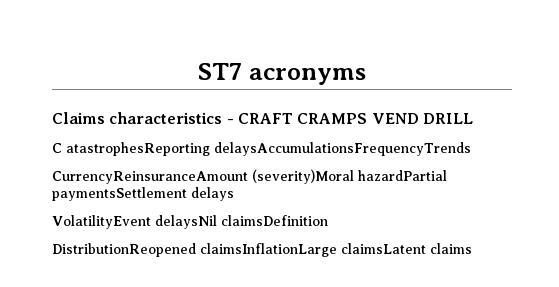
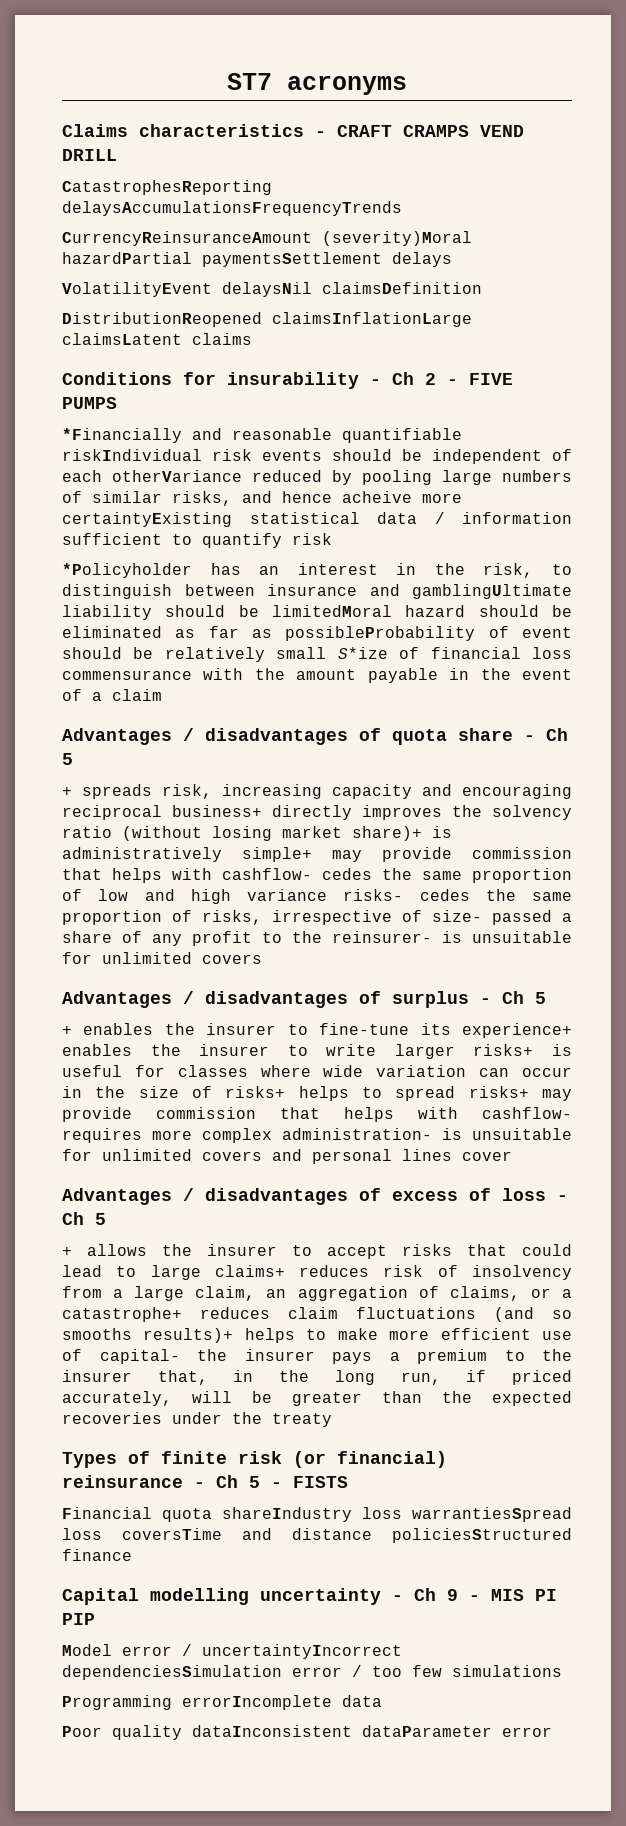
- C atastrophesReporting delaysAccumulationsFrequencyTrends
+ CatastrophesReporting delaysAccumulationsFrequencyTrends
+ Conditions for insurability - Ch 2 - FIVE PUMPS
+ *Financially and reasonable quantifiable riskIndividual risk events should be independent of each otherVariance reduced by pooling large numbers of similar risks, and hence acheive more certaintyExisting statistical data / information sufficient to quantify risk
+ *Policyholder has an interest in the risk, to distinguish between insurance and gamblingUltimate liability should be limitedMoral hazard should be eliminated as far as possibleProbability of event should be relatively small S*ize of financial loss commensurance with the amount payable in the event of a claim
+ Advantages / disadvantages of quota share - Ch 5
+ + spreads risk, increasing capacity and encouraging reciprocal business+ directly improves the solvency ratio (without losing market share)+ is administratively simple+ may provide commission that helps with cashflow- cedes the same proportion of low and high variance risks- cedes the same proportion of risks, irrespective of size- passed a share of any profit to the reinsurer- is unsuitable for unlimited covers
+ Advantages / disadvantages of surplus - Ch 5
+ + enables the insurer to fine-tune its experience+ enables the insurer to write larger risks+ is useful for classes where wide variation can occur in the size of risks+ helps to spread risks+ may provide commission that helps with cashflow- requires more complex administration- is unsuitable for unlimited covers and personal lines cover
+ Advantages / disadvantages of excess of loss - Ch 5
+ + allows the insurer to accept risks that could lead to large claims+ reduces risk of insolvency from a large claim, an aggregation of claims, or a catastrophe+ reduces claim fluctuations (and so smooths results)+ helps to make more efficient use of capital- the insurer pays a premium to the insurer that, in the long run, if priced accurately, will be greater than the expected recoveries under the treaty
+ Types of finite risk (or financial) reinsurance - Ch 5 - FISTS
+ Financial quota shareIndustry loss warrantiesSpread loss coversTime and distance policiesStructured finance
+ Capital modelling uncertainty - Ch 9 - MIS PI PIP
+ Model error / uncertaintyIncorrect dependenciesSimulation error / too few simulations
+ Programming errorIncomplete data
+ Poor quality dataInconsistent dataParameter error

